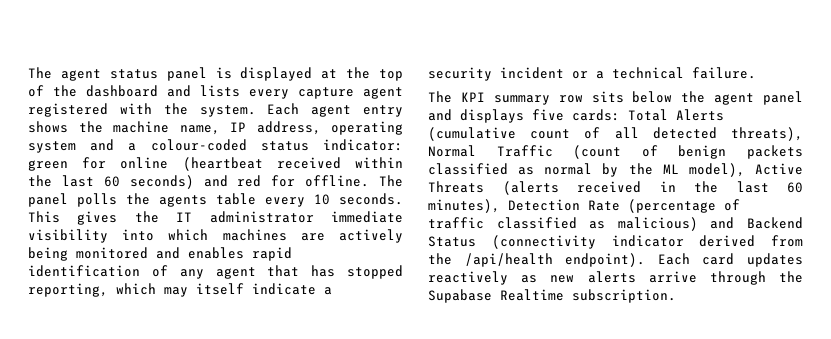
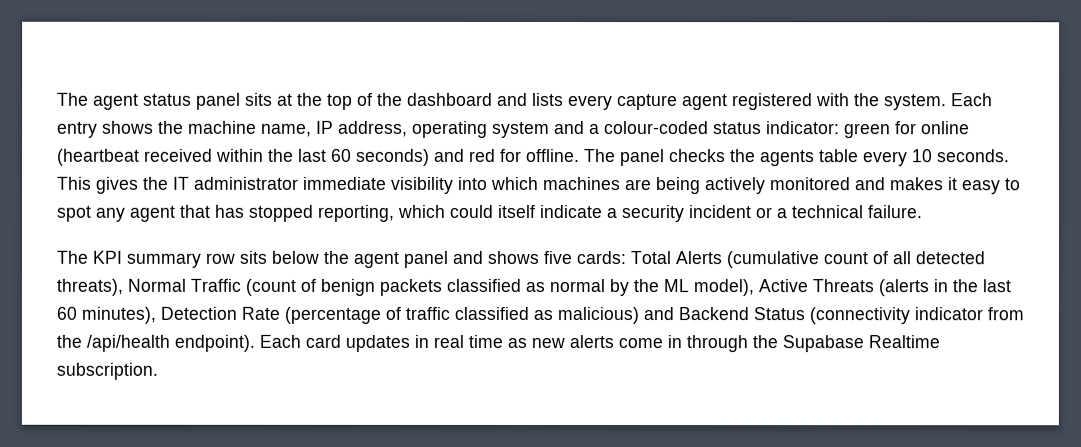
- The agent status panel is displayed at the top of the dashboard and lists every capture agent registered with the system.
+ The agent status panel sits at the top of the dashboard and lists every capture agent registered with the system.
- Each agent entry shows the machine name, IP address, operating system and a colour-coded status indicator: green for online (heartbeat received within the last 60 seconds) and red for offline.
+ Each entry shows the machine name, IP address, operating system and a colour-coded status indicator: green for online (heartbeat received within the last 60 seconds) and red for offline.
- The panel polls the agents table every 10 seconds.
+ The panel checks the agents table every 10 seconds.
- This gives the IT administrator immediate visibility into which machines are actively being monitored and enables rapid identification of any agent that has stopped reporting, which may itself indicate a security incident or a technical failure.
+ This gives the IT administrator immediate visibility into which machines are being actively monitored and makes it easy to spot any agent that has stopped reporting, which could itself indicate a security incident or a technical failure.
- The KPI summary row sits below the agent panel and displays five cards: Total Alerts (cumulative count of all detected threats), Normal Traffic (count of benign packets classified as normal by the ML model), Active Threats (alerts received in the last 60 minutes), Detection Rate (percentage of traffic classified as malicious) and Backend Status (connectivity indicator derived from the /api/health endpoint).
+ The KPI summary row sits below the agent panel and shows five cards: Total Alerts (cumulative count of all detected threats), Normal Traffic (count of benign packets classified as normal by the ML model), Active Threats (alerts in the last 60 minutes), Detection Rate (percentage of traffic classified as malicious) and Backend Status (connectivity indicator from the /api/health endpoint).
- Each card updates reactively as new alerts arrive through the Supabase Realtime subscription.
+ Each card updates in real time as new alerts come in through the Supabase Realtime subscription.

